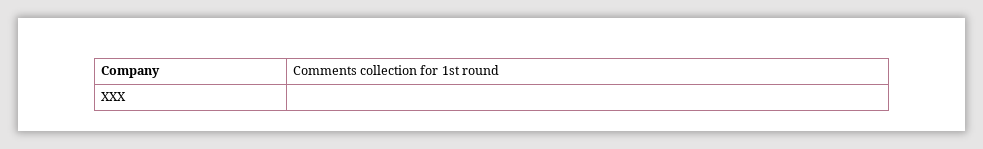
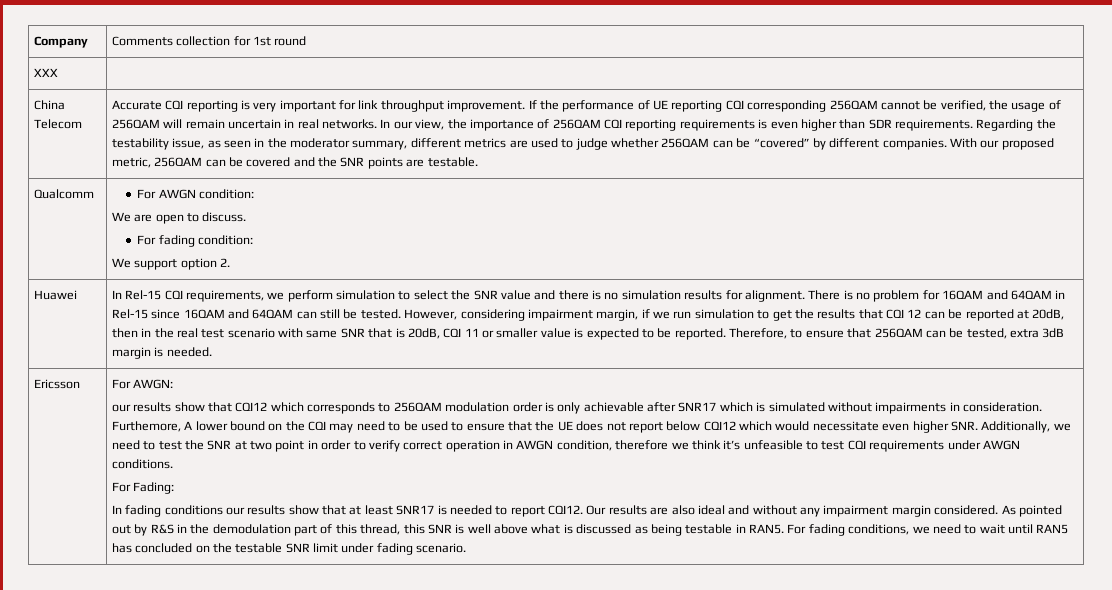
+ China Telecom | Accurate CQI reporting is very important for link throughput improvement. If the performance of UE reporting CQI corresponding 256QAM cannot be verified, the usage of 256QAM will remain uncertain in real networks. In our view, the importance of 256QAM CQI reporting requirements is even higher than SDR requirements. Regarding the testability issue, as seen in the moderator summary, different metrics are used to judge whether 256QAM can be “covered” by different companies. With our proposed metric, 256QAM can be covered and the SNR points are testable.
+ Qualcomm | For AWGN condition:
+ We are open to discuss.
+ For fading condition:
+ We support option 2.
+ Huawei | In Rel-15 CQI requirements, we perform simulation to select the SNR value and there is no simulation results for alignment. There is no problem for 16QAM and 64QAM in Rel-15 since 16QAM and 64QAM can still be tested. However, considering impairment margin, if we run simulation to get the results that CQI 12 can be reported at 20dB, then in the real test scenario with same SNR that is 20dB, CQI 11 or smaller value is expected to be reported. Therefore, to ensure that 256QAM can be tested, extra 3dB margin is needed.
+ Ericsson | For AWGN:
+ our results show that CQI12 which corresponds to 256QAM modulation order is only achievable after SNR17 which is simulated without impairments in consideration. Furthemore, A lower bound on the CQI may need to be used to ensure that the UE does not report below CQI12 which would necessitate even higher SNR. Additionally, we need to test the SNR at two point in order to verify correct operation in AWGN condition, therefore we think it’s unfeasible to test CQI requirements under AWGN conditions.
+ For Fading:
+ In fading conditions our results show that at least SNR17 is needed to report CQI12. Our results are also ideal and without any impairment margin considered. As pointed out by R&S in the demodulation part of this thread, this SNR is well above what is discussed as being testable in RAN5. For fading conditions, we need to wait until RAN5 has concluded on the testable SNR limit under fading scenario.

